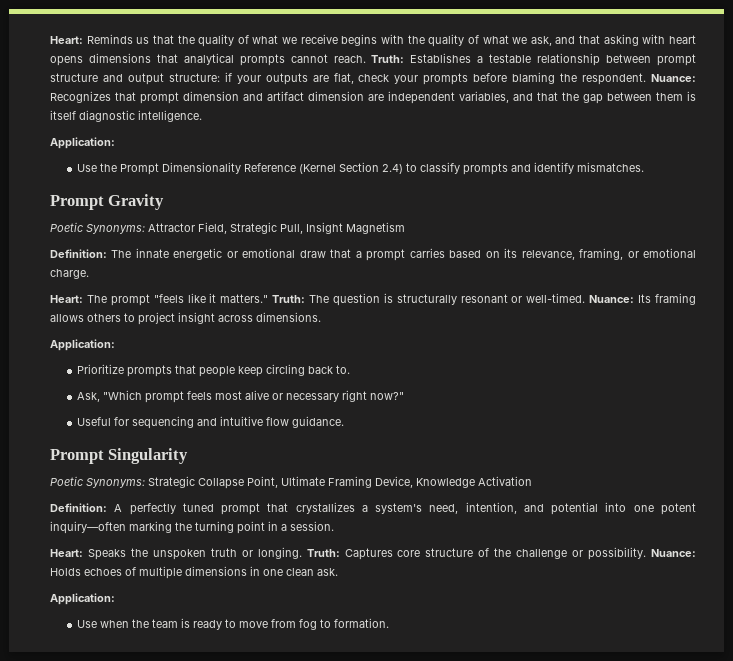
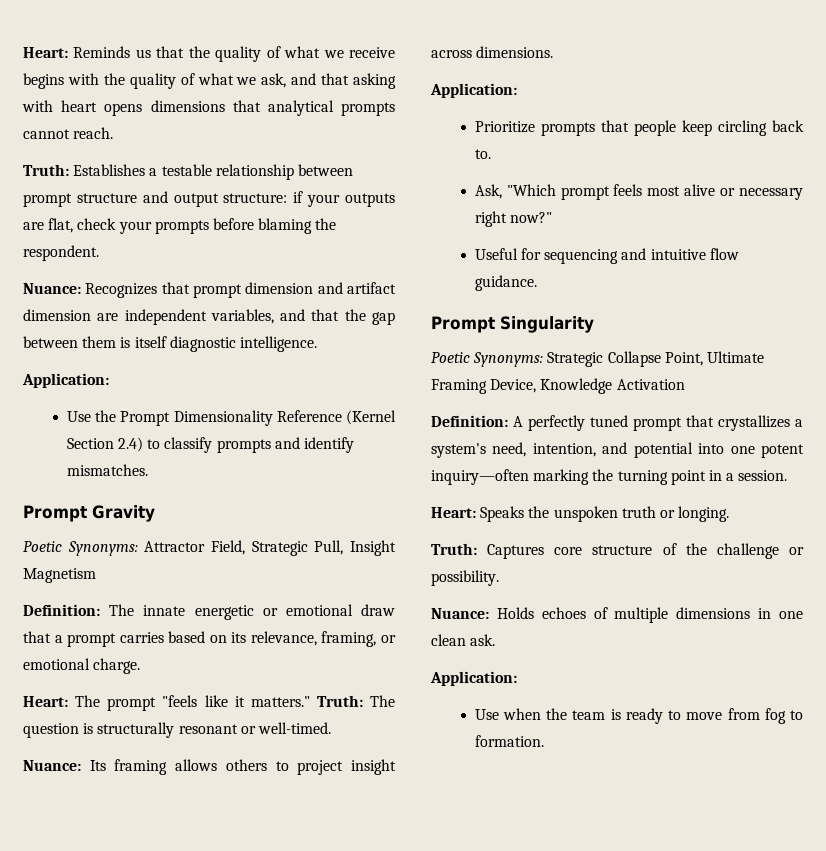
- Reminds us that the quality of what we receive begins with the quality of what we ask, and that asking with heart opens dimensions that analytical prompts cannot reach. Truth:
+ Reminds us that the quality of what we receive begins with the quality of what we ask, and that asking with heart opens dimensions that analytical prompts cannot reach.
+ Truth:
- if your outputs are flat, check your prompts before blaming the respondent. Nuance:
+ if your outputs are flat, check your prompts before blaming the respondent.
+ Nuance:
- Truth: The question is structurally resonant or well-timed. Nuance: Its framing allows others to project insight across dimensions.
+ Truth: The question is structurally resonant or well-timed.
+ Nuance: Its framing allows others to project insight across dimensions.
- Heart: Speaks the unspoken truth or longing. Truth: Captures core structure of the challenge or possibility. Nuance: Holds echoes of multiple dimensions in one clean ask.
+ Heart: Speaks the unspoken truth or longing.
+ Truth: Captures core structure of the challenge or possibility.
+ Nuance: Holds echoes of multiple dimensions in one clean ask.

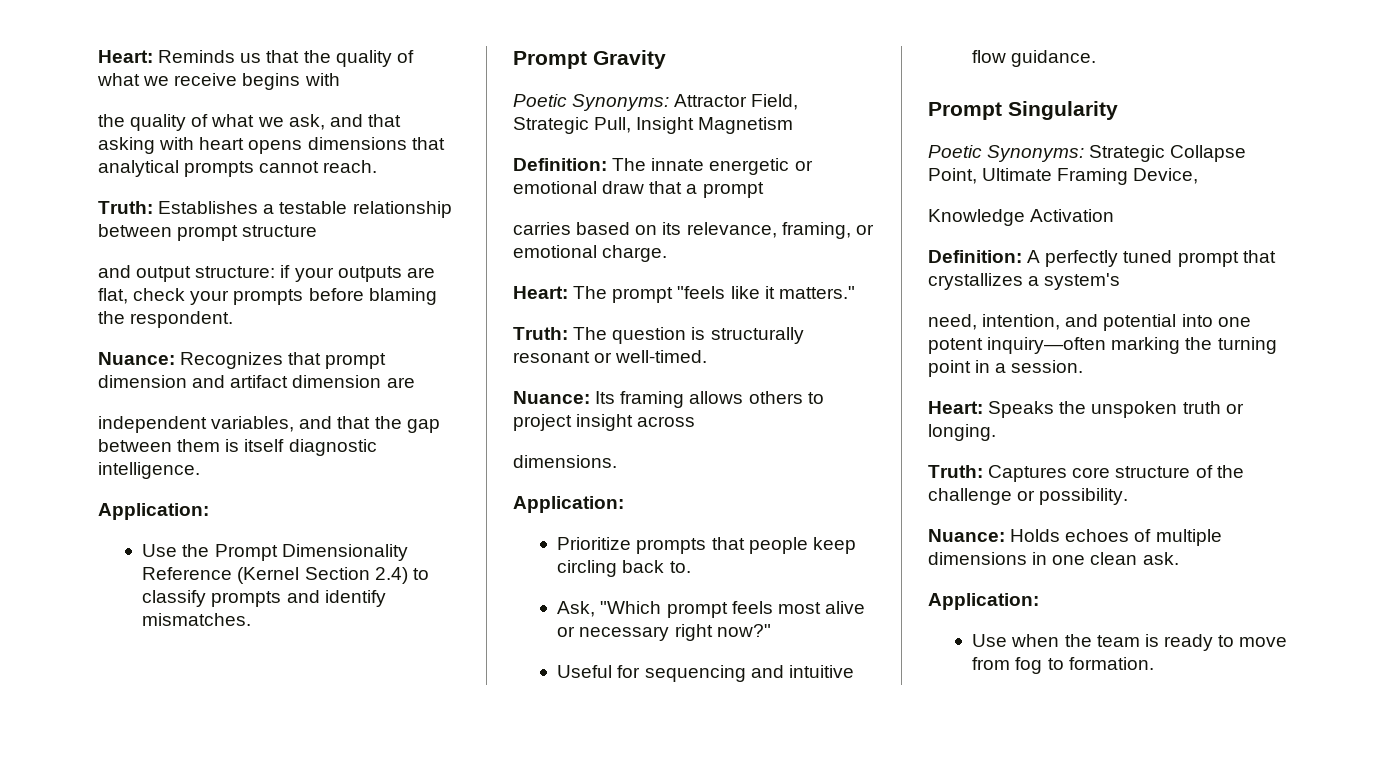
- Heart: Reminds us that the quality of what we receive begins with the quality of what we ask, and that asking with heart opens dimensions that analytical prompts cannot reach.
+ Heart: Reminds us that the quality of what we receive begins with
+ the quality of what we ask, and that asking with heart opens dimensions that analytical prompts cannot reach.
- Truth: Establishes a testable relationship between prompt structure and output structure: if your outputs are flat, check your prompts before blaming the respondent.
+ Truth: Establishes a testable relationship between prompt structure
+ and output structure: if your outputs are flat, check your prompts before blaming the respondent.
- Nuance: Recognizes that prompt dimension and artifact dimension are independent variables, and that the gap between them is itself diagnostic intelligence.
+ Nuance: Recognizes that prompt dimension and artifact dimension are
+ independent variables, and that the gap between them is itself diagnostic intelligence.
- Definition: The innate energetic or emotional draw that a prompt carries based on its relevance, framing, or emotional charge.
+ Definition: The innate energetic or emotional draw that a prompt
+ carries based on its relevance, framing, or emotional charge.
- Heart: The prompt "feels like it matters." Truth: The question is structurally resonant or well-timed.
+ Heart: The prompt "feels like it matters."
+ Truth: The question is structurally resonant or well-timed.
- Nuance: Its framing allows others to project insight across dimensions.
+ Nuance: Its framing allows others to project insight across
+ dimensions.
- Poetic Synonyms: Strategic Collapse Point, Ultimate Framing Device, Knowledge Activation
+ Poetic Synonyms: Strategic Collapse Point, Ultimate Framing Device,
+ Knowledge Activation
- Definition: A perfectly tuned prompt that crystallizes a system's need, intention, and potential into one potent inquiry—often marking the turning point in a session.
+ Definition: A perfectly tuned prompt that crystallizes a system's
+ need, intention, and potential into one potent inquiry—often marking the turning point in a session.

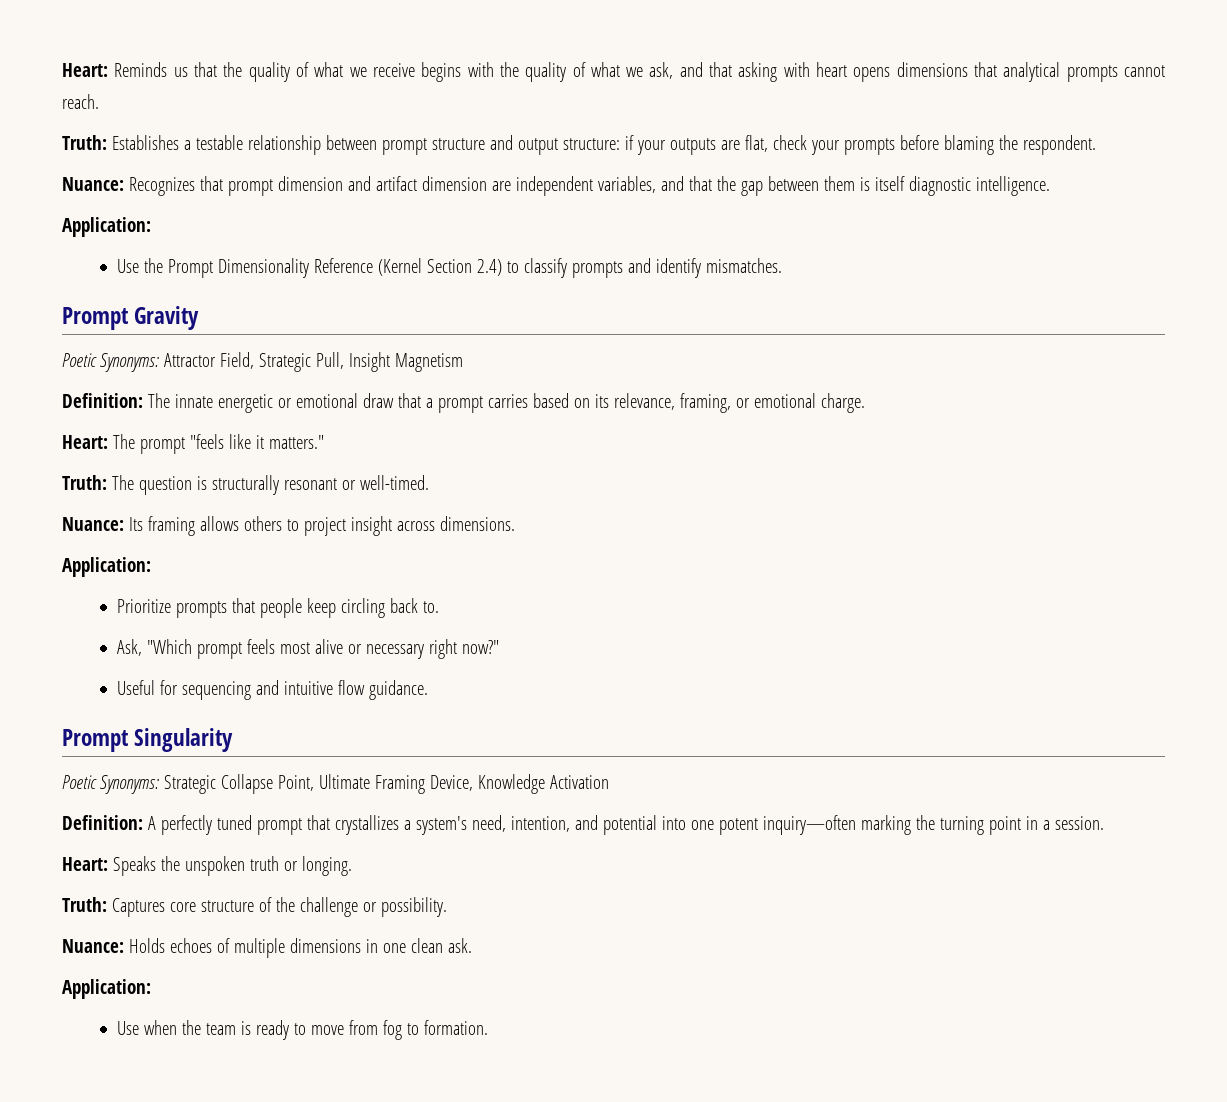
- Heart: Reminds us that the quality of what we receive begins with
- the quality of what we ask, and that asking with heart opens dimensions that analytical prompts cannot reach.
+ Heart: Reminds us that the quality of what we receive begins with the quality of what we ask, and that asking with heart opens dimensions that analytical prompts cannot reach.
- Truth: Establishes a testable relationship between prompt structure
- and output structure: if your outputs are flat, check your prompts before blaming the respondent.
+ Truth: Establishes a testable relationship between prompt structure and output structure: if your outputs are flat, check your prompts before blaming the respondent.
- Nuance: Recognizes that prompt dimension and artifact dimension are
- independent variables, and that the gap between them is itself diagnostic intelligence.
+ Nuance: Recognizes that prompt dimension and artifact dimension are independent variables, and that the gap between them is itself diagnostic intelligence.
- Definition: The innate energetic or emotional draw that a prompt
- carries based on its relevance, framing, or emotional charge.
+ Definition: The innate energetic or emotional draw that a prompt carries based on its relevance, framing, or emotional charge.
- Nuance: Its framing allows others to project insight across
- dimensions.
+ Nuance: Its framing allows others to project insight across dimensions.
- Poetic Synonyms: Strategic Collapse Point, Ultimate Framing Device,
- Knowledge Activation
+ Poetic Synonyms: Strategic Collapse Point, Ultimate Framing Device, Knowledge Activation
- Definition: A perfectly tuned prompt that crystallizes a system's
- need, intention, and potential into one potent inquiry—often marking the turning point in a session.
+ Definition: A perfectly tuned prompt that crystallizes a system's need, intention, and potential into one potent inquiry—often marking the turning point in a session.

